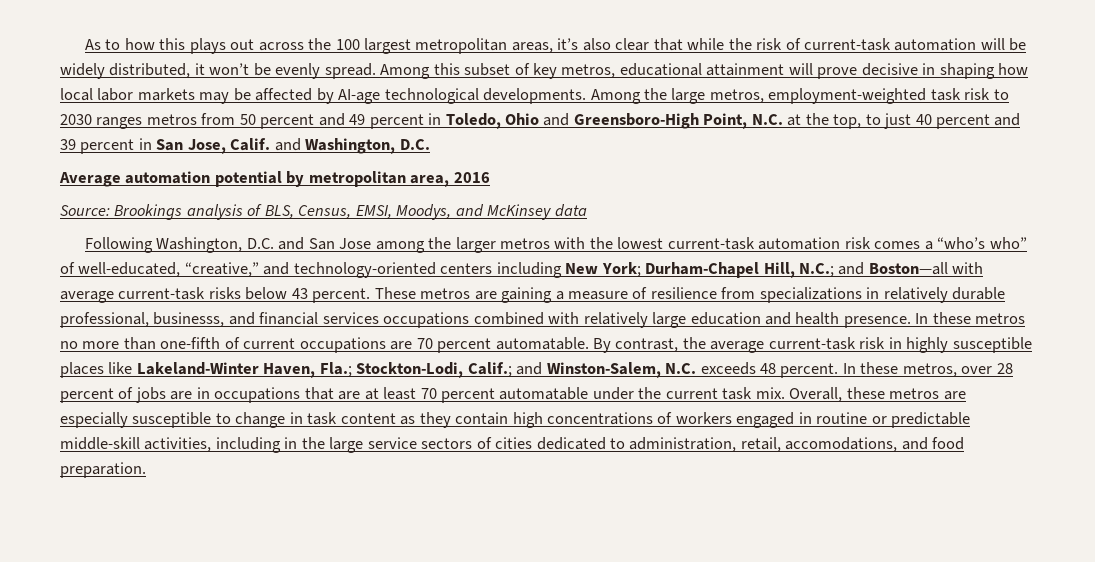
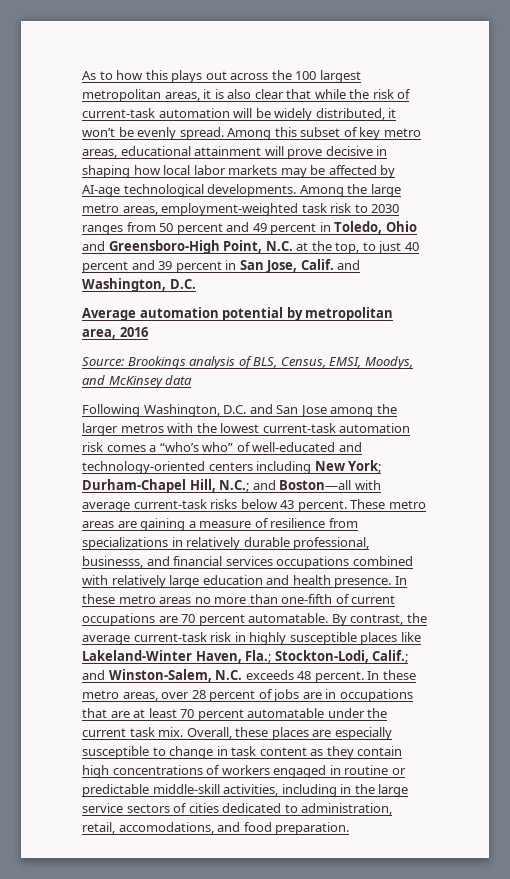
- As to how this plays out across the 100 largest metropolitan areas, it’s also clear that while the risk of current-task automation will be widely distributed, it won’t be evenly spread.
+ As to how this plays out across the 100 largest metropolitan areas, it is also clear that while the risk of current-task automation will be widely distributed, it won’t be evenly spread.
- Among this subset of key metros, educational attainment will prove decisive in shaping how local labor markets may be affected by AI-age technological developments.
+ Among this subset of key metro areas, educational attainment will prove decisive in shaping how local labor markets may be affected by AI-age technological developments.
- Among the large metros, employment-weighted task risk to 2030 ranges metros from 50 percent and 49 percent in Toledo, Ohio and Greensboro-High Point, N.C. at the top, to just 40 percent and 39 percent in San Jose, Calif. and Washington, D.C.
+ Among the large metro areas, employment-weighted task risk to 2030 ranges from 50 percent and 49 percent in Toledo, Ohio and Greensboro-High Point, N.C. at the top, to just 40 percent and 39 percent in San Jose, Calif. and Washington, D.C.
- Following Washington, D.C. and San Jose among the larger metros with the lowest current-task automation risk comes a “who’s who” of well-educated, “creative,” and technology-oriented centers including New York; Durham-Chapel Hill, N.C.; and Boston—all with average current-task risks below 43 percent.
+ Following Washington, D.C. and San Jose among the larger metros with the lowest current-task automation risk comes a “who’s who” of well-educated and technology-oriented centers including New York; Durham-Chapel Hill, N.C.; and Boston—all with average current-task risks below 43 percent.
- These metros are gaining a measure of resilience from specializations in relatively durable professional, businesss, and financial services occupations combined with relatively large education and health presence.
+ These metro areas are gaining a measure of resilience from specializations in relatively durable professional, businesss, and financial services occupations combined with relatively large education and health presence.
- In these metros no more than one-fifth of current occupations are 70 percent automatable.
+ In these metro areas no more than one-fifth of current occupations are 70 percent automatable.
- In these metros, over 28 percent of jobs are in occupations that are at least 70 percent automatable under the current task mix.
+ In these metro areas, over 28 percent of jobs are in occupations that are at least 70 percent automatable under the current task mix.
- Overall, these metros are especially susceptible to change in task content as they contain high concentrations of workers engaged in routine or predictable middle-skill activities, including in the large service sectors of cities dedicated to administration, retail, accomodations, and food preparation.
+ Overall, these places are especially susceptible to change in task content as they contain high concentrations of workers engaged in routine or predictable middle-skill activities, including in the large service sectors of cities dedicated to administration, retail, accomodations, and food preparation.

